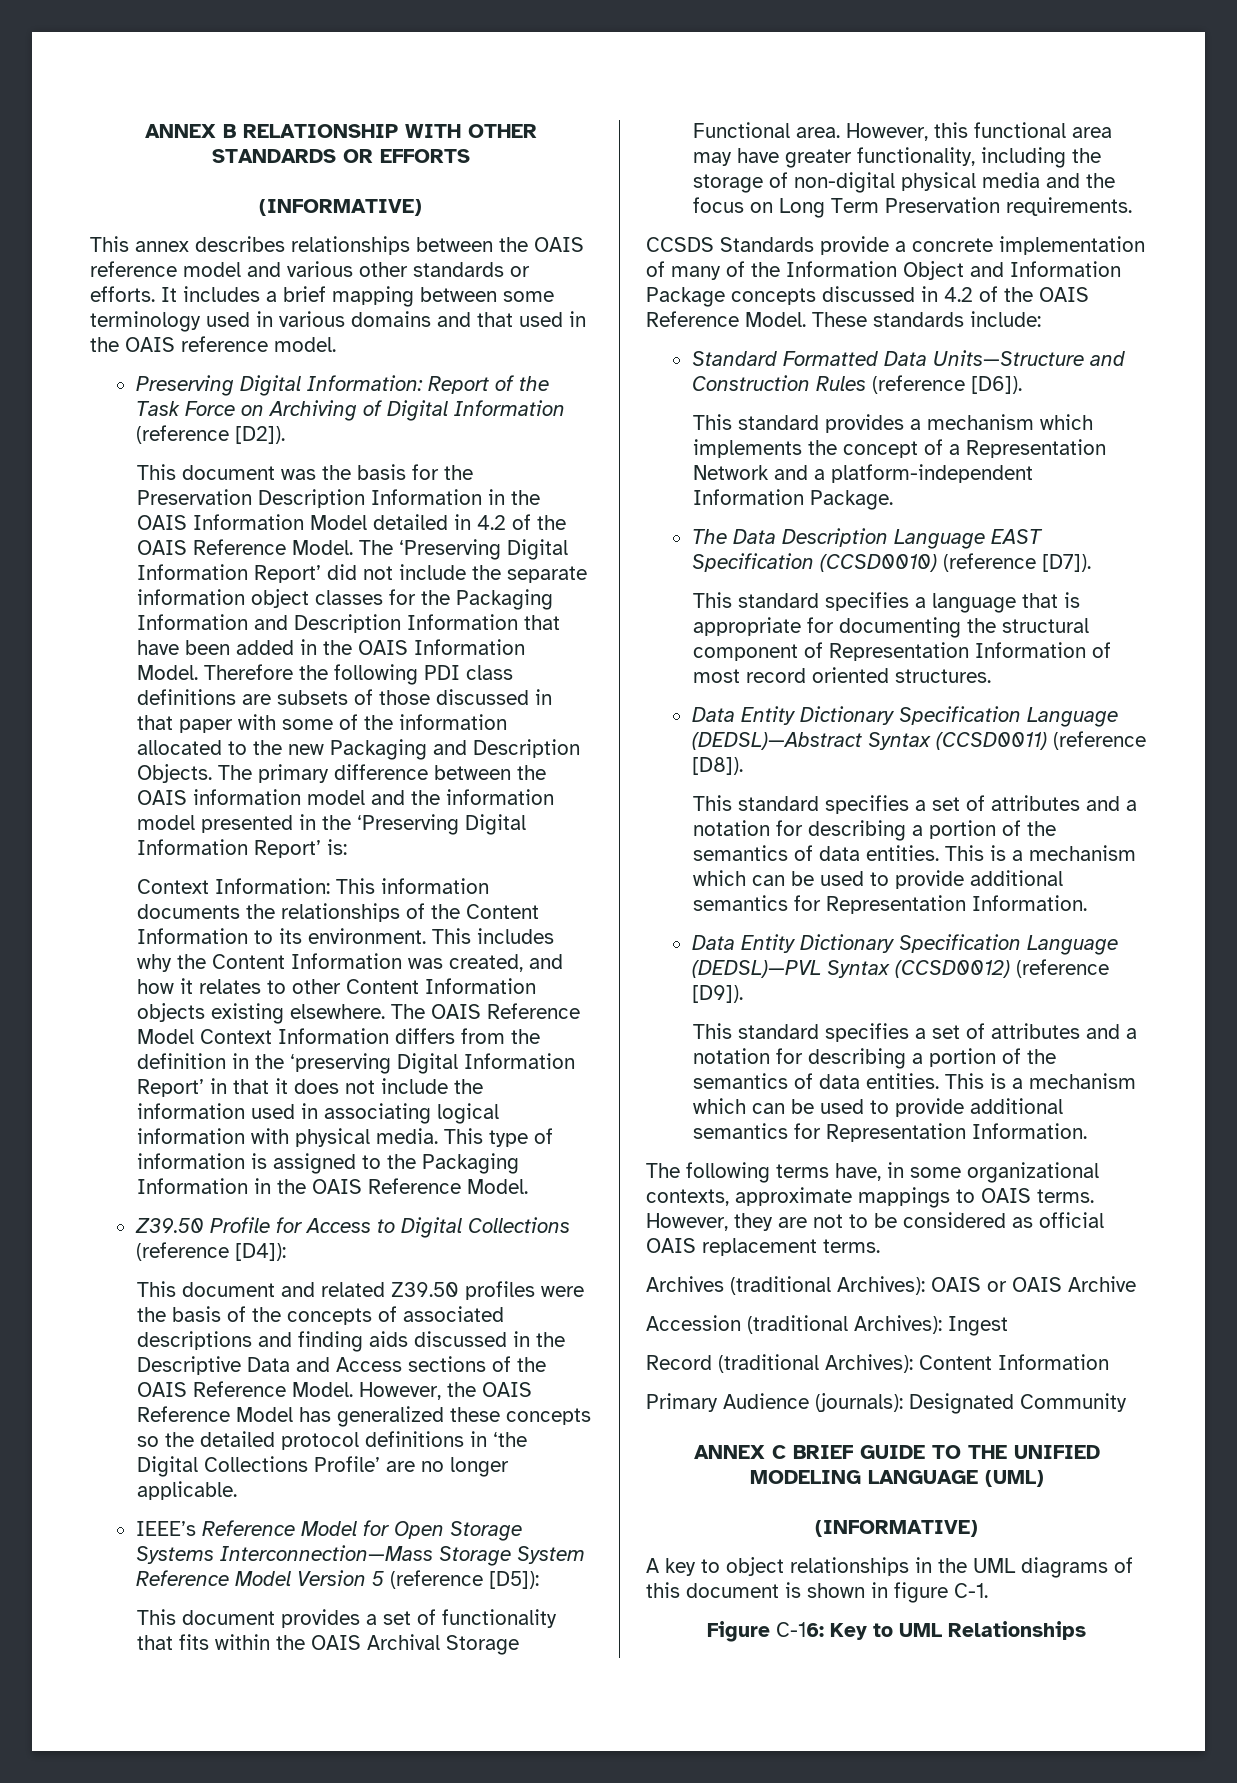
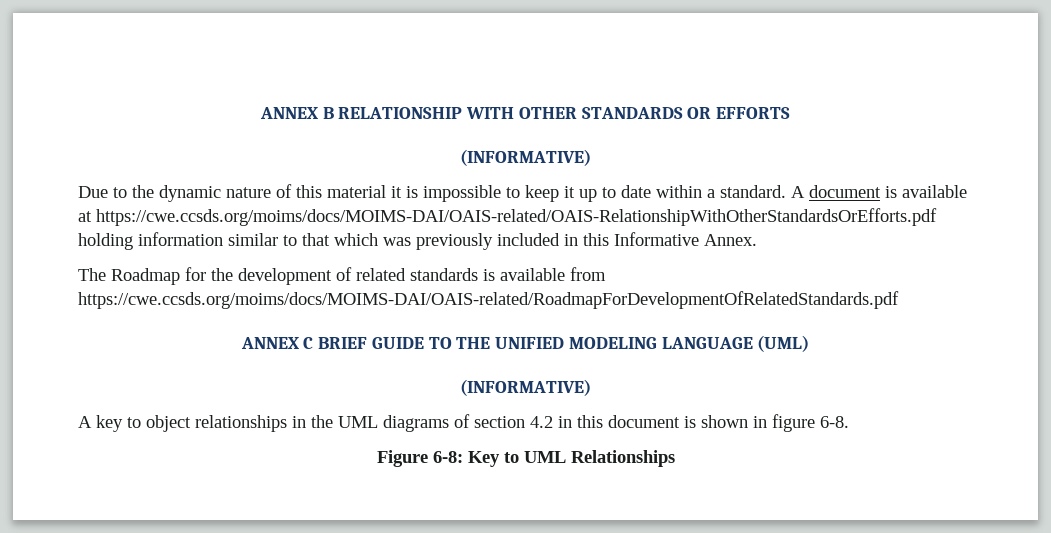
- This annex describes relationships between the OAIS reference model and various other standards or efforts. It includes a brief mapping between some terminology used in various domains and that used in the OAIS reference model.
- Preserving Digital Information: Report of the Task Force on Archiving of Digital Information (reference [D2]).
- This document was the basis for the Preservation Description Information in the OAIS Information Model detailed in 4.2 of the OAIS Reference Model. The ‘Preserving Digital Information Report’ did not include the separate information object classes for the Packaging Information and Description Information that have been added in the OAIS Information Model. Therefore the following PDI class definitions are subsets of those discussed in that paper with some of the information allocated to the new Packaging and Description Objects. The primary difference between the OAIS information model and the information model presented in the ‘Preserving Digital Information Report’ is:
- Context Information: This information documents the relationships of the Content Information to its environment. This includes why the Content Information was created, and how it relates to other Content Information objects existing elsewhere. The OAIS Reference Model Context Information differs from the definition in the ‘preserving Digital Information Report’ in that it does not include the information used in associating logical information with physical media. This type of information is assigned to the Packaging Information in the OAIS Reference Model.
- Z39.50 Profile for Access to Digital Collections (reference [D4]):
- This document and related Z39.50 profiles were the basis of the concepts of associated descriptions and finding aids discussed in the Descriptive Data and Access sections of the OAIS Reference Model. However, the OAIS Reference Model has generalized these concepts so the detailed protocol definitions in ‘the Digital Collections Profile’ are no longer applicable.
- IEEE’s Reference Model for Open Storage Systems Interconnection—Mass Storage System Reference Model Version 5 (reference [D5]):
- This document provides a set of functionality that fits within the OAIS Archival Storage Functional area. However, this functional area may have greater functionality, including the storage of non-digital physical media and the focus on Long Term Preservation requirements.
- CCSDS Standards provide a concrete implementation of many of the Information Object and Information Package concepts discussed in 4.2 of the OAIS Reference Model. These standards include:
- Standard Formatted Data Units—Structure and Construction Rules (reference [D6]).
- This standard provides a mechanism which implements the concept of a Representation Network and a platform-independent Information Package.
- The Data Description Language EAST Specification (CCSD0010) (reference [D7]).
- This standard specifies a language that is appropriate for documenting the structural component of Representation Information of most record oriented structures.
- Data Entity Dictionary Specification Language (DEDSL)—Abstract Syntax (CCSD0011) (reference [D8]).
- This standard specifies a set of attributes and a notation for describing a portion of the semantics of data entities. This is a mechanism which can be used to provide additional semantics for Representation Information.
- Data Entity Dictionary Specification Language (DEDSL)—PVL Syntax (CCSD0012) (reference [D9]).
- This standard specifies a set of attributes and a notation for describing a portion of the semantics of data entities. This is a mechanism which can be used to provide additional semantics for Representation Information.
- The following terms have, in some organizational contexts, approximate mappings to OAIS terms. However, they are not to be considered as official OAIS replacement terms.
- Archives (traditional Archives): OAIS or OAIS Archive
- Accession (traditional Archives): Ingest
- Record (traditional Archives): Content Information
- Primary Audience (journals): Designated Community
+ Due to the dynamic nature of this material it is impossible to keep it up to date within a standard. A document is available at https://cwe.ccsds.org/moims/docs/MOIMS-DAI/OAIS-related/OAIS-RelationshipWithOtherStandardsOrEfforts.pdf holding information similar to that which was previously included in this Informative Annex.
+ The Roadmap for the development of related standards is available from https://cwe.ccsds.org/moims/docs/MOIMS-DAI/OAIS-related/RoadmapForDevelopmentOfRelatedStandards.pdf
- A key to object relationships in the UML diagrams of this document is shown in figure C-1.
+ A key to object relationships in the UML diagrams of section 4.2 in this document is shown in figure 6-8.
- Figure C-16: Key to UML Relationships
+ Figure 6-8: Key to UML Relationships

